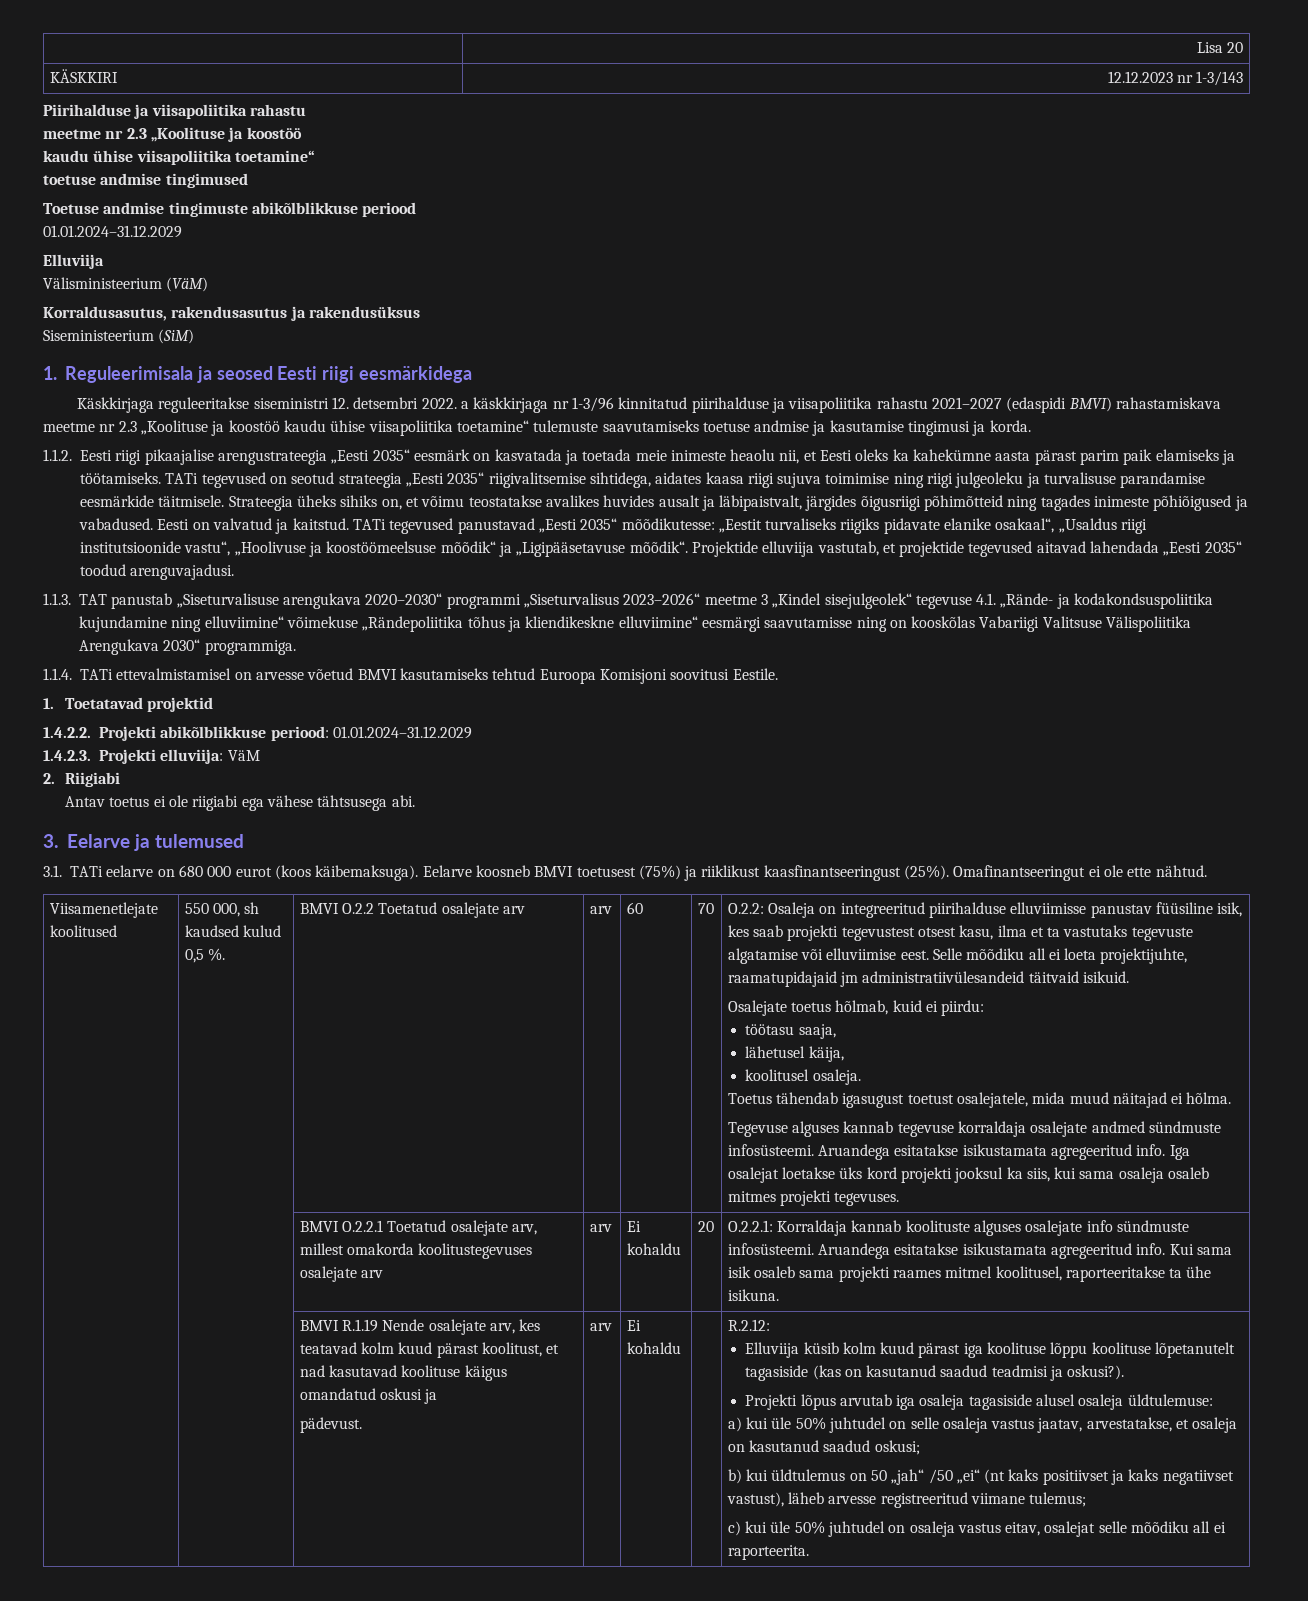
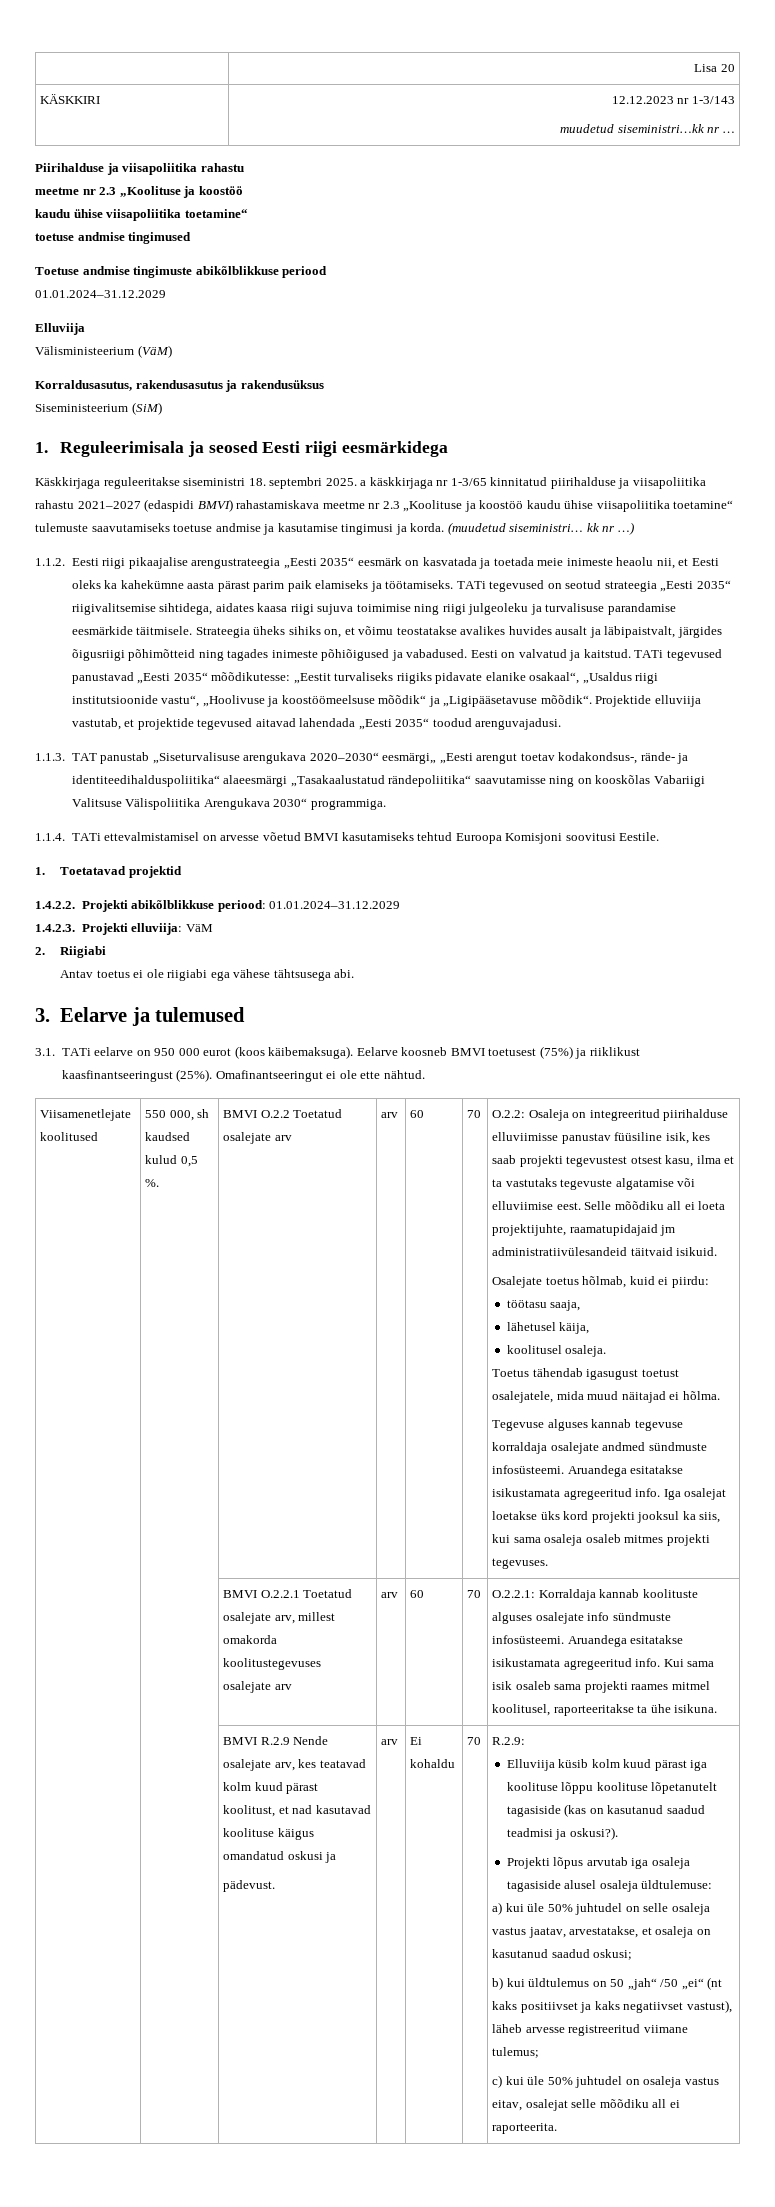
  KÄSKKIRI | 12.12.2023 nr 1-3/143
+ muudetud siseministri…kk nr …
- Käskkirjaga reguleeritakse siseministri 12. detsembri 2022. a käskkirjaga nr 1-3/96 kinnitatud piirihalduse ja viisapoliitika rahastu 2021–2027 (edaspidi BMVI) rahastamiskava meetme nr 2.3 „Koolituse ja koostöö kaudu ühise viisapoliitika toetamine“ tulemuste saavutamiseks toetuse andmise ja kasutamise tingimusi ja korda.
+ Käskkirjaga reguleeritakse siseministri 18. septembri 2025. a käskkirjaga nr 1-3/65 kinnitatud piirihalduse ja viisapoliitika rahastu 2021–2027 (edaspidi BMVI) rahastamiskava meetme nr 2.3 „Koolituse ja koostöö kaudu ühise viisapoliitika toetamine“ tulemuste saavutamiseks toetuse andmise ja kasutamise tingimusi ja korda. (muudetud siseministri… kk nr …)
- 1.1.3. TAT panustab „Siseturvalisuse arengukava 2020–2030“ programmi „Siseturvalisus 2023–2026“ meetme 3 „Kindel sisejulgeolek“ tegevuse 4.1. „Rände- ja kodakondsuspoliitika kujundamine ning elluviimine“ võimekuse „Rändepoliitika tõhus ja kliendikeskne elluviimine“ eesmärgi saavutamisse ning on kooskõlas Vabariigi Valitsuse Välispoliitika Arengukava 2030“ programmiga.
+ 1.1.3. TAT panustab „Siseturvalisuse arengukava 2020–2030“ eesmärgi„ „Eesti arengut toetav kodakondsus-, rände- ja identiteedihalduspoliitika“ alaeesmärgi „Tasakaalustatud rändepoliitika“ saavutamisse ning on kooskõlas Vabariigi Valitsuse Välispoliitika Arengukava 2030“ programmiga.
- 3.1. TATi eelarve on 680 000 eurot (koos käibemaksuga).
+ 3.1. TATi eelarve on 950 000 eurot (koos käibemaksuga).
- BMVI O.2.2.1 Toetatud osalejate arv, millest omakorda koolitustegevuses osalejate arv | arv | Ei kohaldu | 20
+ BMVI O.2.2.1 Toetatud osalejate arv, millest omakorda koolitustegevuses osalejate arv | arv | 60 | 70
- BMVI R.1.19 Nende osalejate arv, kes teatavad kolm kuud pärast koolitust, et nad kasutavad koolituse käigus omandatud oskusi ja
+ BMVI R.2.9 Nende osalejate arv, kes teatavad kolm kuud pärast koolitust, et nad kasutavad koolituse käigus omandatud oskusi ja
- R.2.12:
+ 70 | R.2.9:

